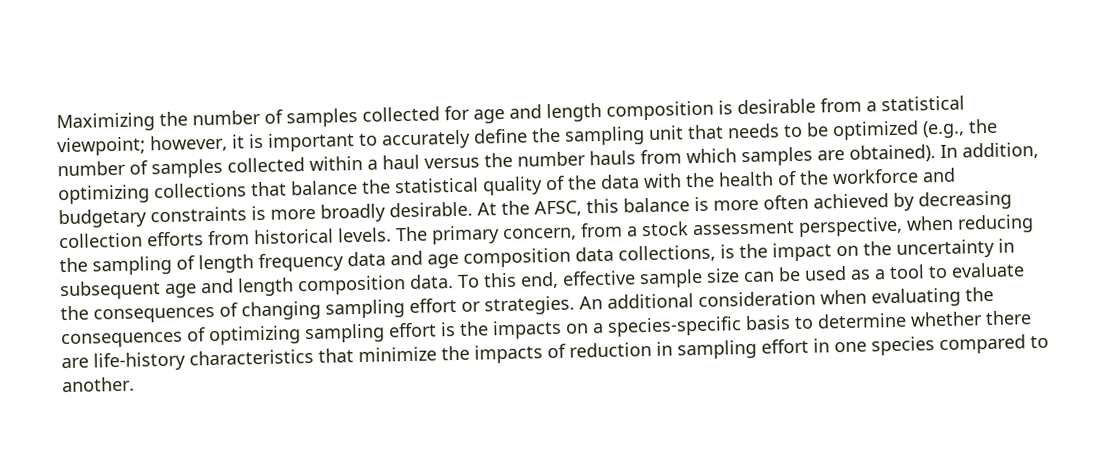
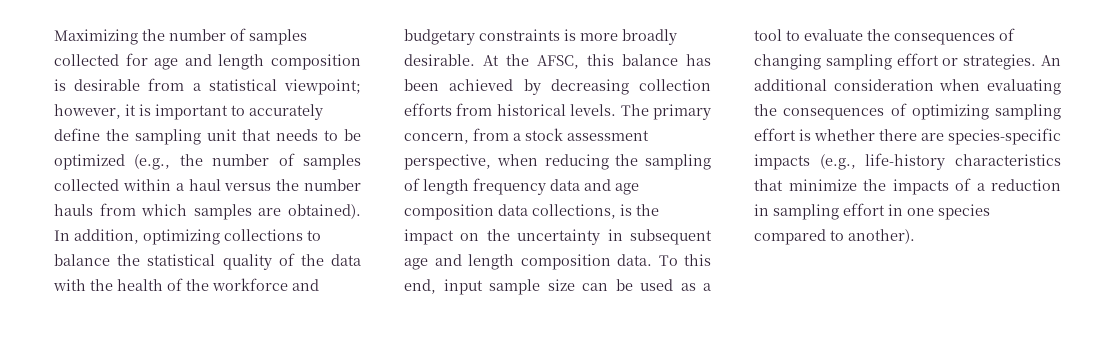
- In addition, optimizing collections that balance the statistical quality of the data with the health of the workforce and budgetary constraints is more broadly desirable.
+ In addition, optimizing collections to balance the statistical quality of the data with the health of the workforce and budgetary constraints is more broadly desirable.
- At the AFSC, this balance is more often achieved by decreasing collection efforts from historical levels.
+ At the AFSC, this balance has been achieved by decreasing collection efforts from historical levels.
- To this end, effective sample size can be used as a tool to evaluate the consequences of changing sampling effort or strategies.
+ To this end, input sample size can be used as a tool to evaluate the consequences of changing sampling effort or strategies.
- An additional consideration when evaluating the consequences of optimizing sampling effort is the impacts on a species-specific basis to determine whether there are life-history characteristics that minimize the impacts of reduction in sampling effort in one species compared to another.
+ An additional consideration when evaluating the consequences of optimizing sampling effort is whether there are species-specific impacts (e.g., life-history characteristics that minimize the impacts of a reduction in sampling effort in one species compared to another).

